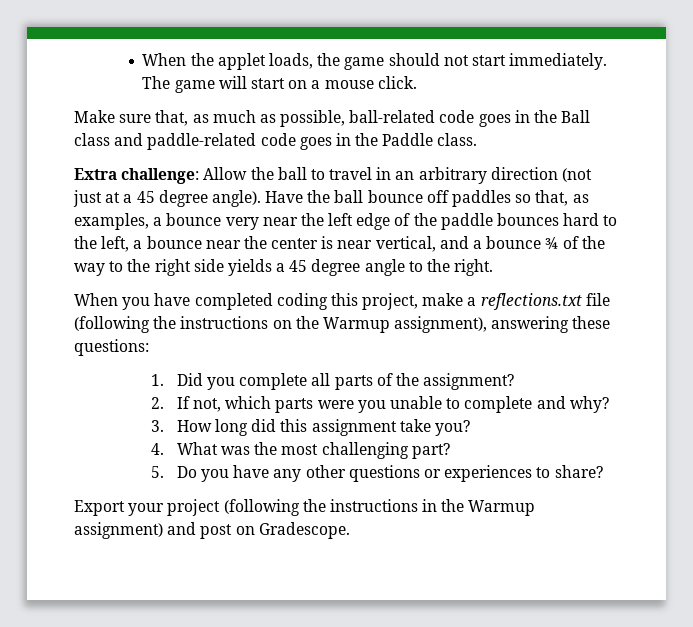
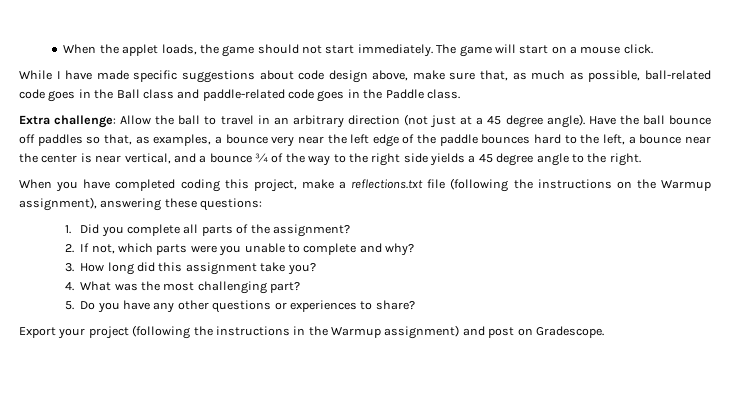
- Make sure that, as much as possible, ball-related code goes in the Ball class and paddle-related code goes in the Paddle class.
+ While I have made specific suggestions about code design above, make sure that, as much as possible, ball-related code goes in the Ball class and paddle-related code goes in the Paddle class.

